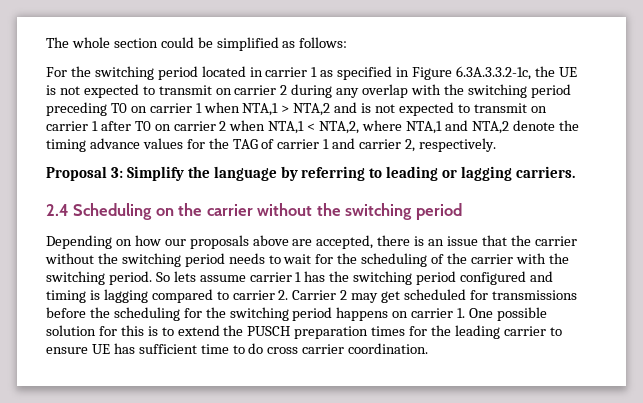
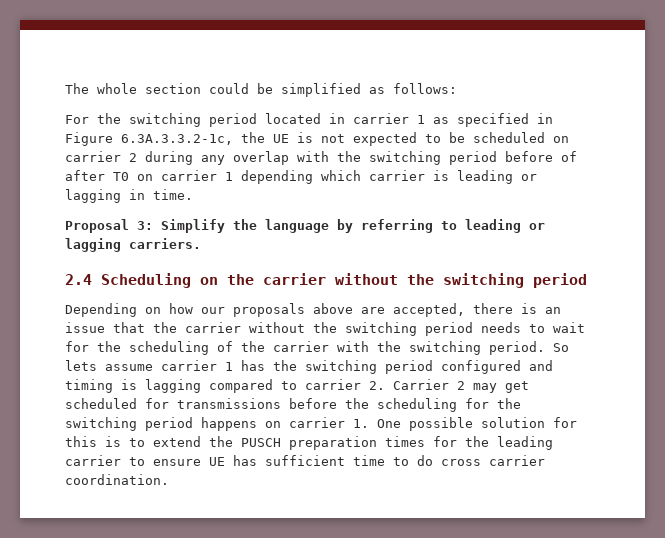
- For the switching period located in carrier 1 as specified in Figure 6.3A.3.3.2-1c, the UE is not expected to transmit on carrier 2 during any overlap with the switching period preceding T0 on carrier 1 when NTA,1 > NTA,2 and is not expected to transmit on carrier 1 after T0 on carrier 2 when NTA,1 < NTA,2, where NTA,1 and NTA,2 denote the timing advance values for the TAG of carrier 1 and carrier 2, respectively.
+ For the switching period located in carrier 1 as specified in Figure 6.3A.3.3.2-1c, the UE is not expected to be scheduled on carrier 2 during any overlap with the switching period before of after T0 on carrier 1 depending which carrier is leading or lagging in time.

